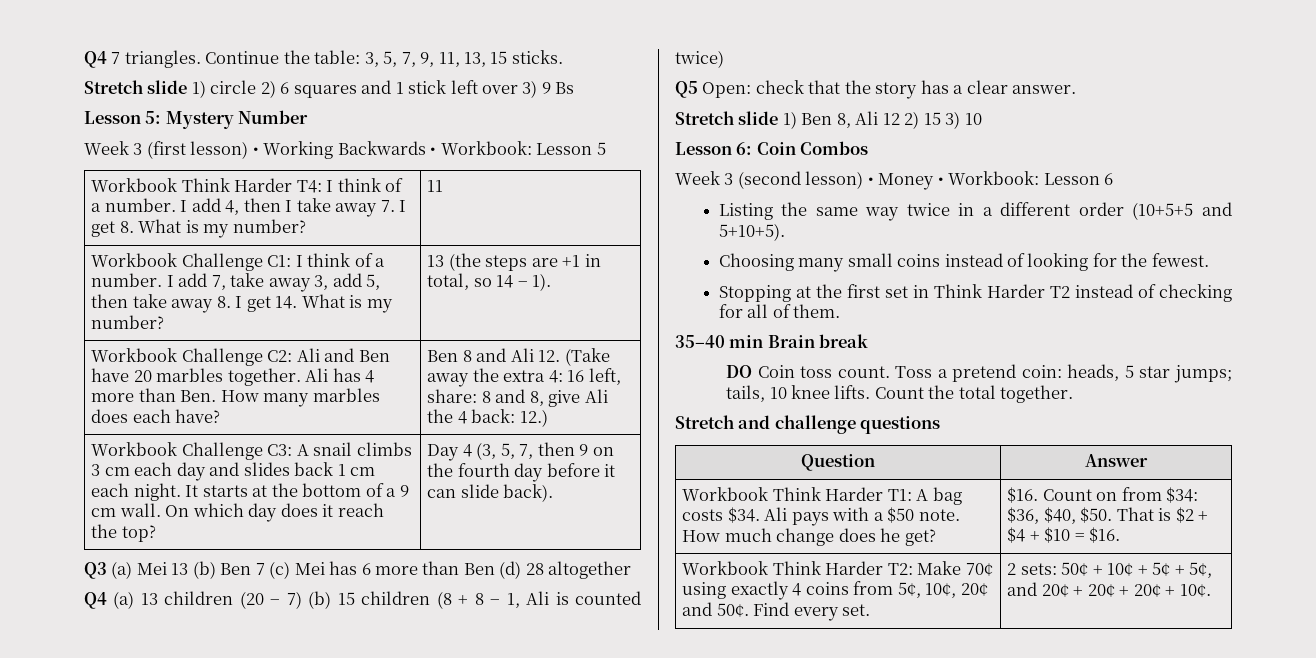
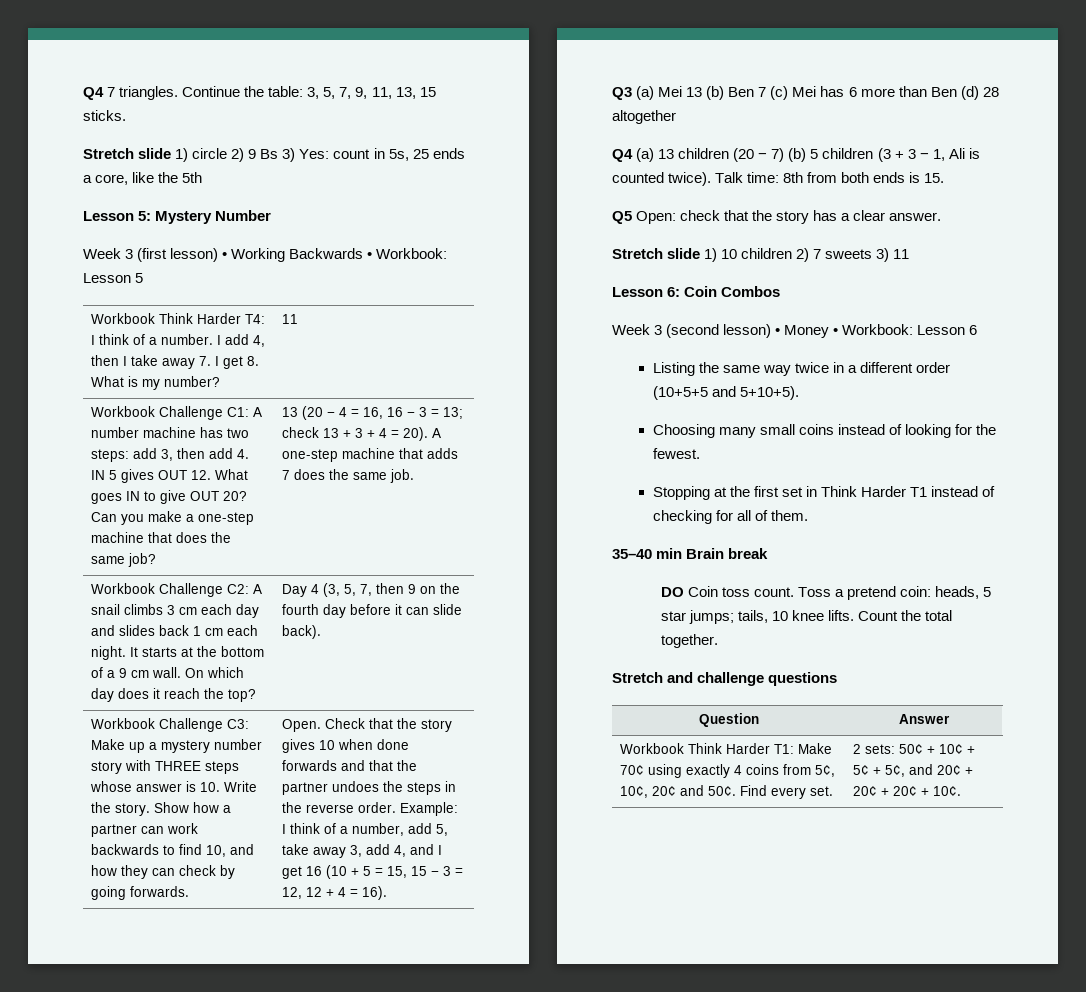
- Stretch slide 1) circle 2) 6 squares and 1 stick left over 3) 9 Bs
+ Stretch slide 1) circle 2) 9 Bs 3) Yes: count in 5s, 25 ends a core, like the 5th
- Workbook Challenge C1: I think of a number. I add 7, take away 3, add 5, then take away 8. I get 14. What is my number? | 13 (the steps are +1 in total, so 14 − 1).
- Workbook Challenge C2: Ali and Ben have 20 marbles together. Ali has 4 more than Ben. How many marbles does each have? | Ben 8 and Ali 12. (Take away the extra 4: 16 left, share: 8 and 8, give Ali the 4 back: 12.)
- Workbook Challenge C3: A snail climbs 3 cm each day and slides back 1 cm each night.
+ Workbook Challenge C1: A number machine has two steps: add 3, then add 4. IN 5 gives OUT 12. What goes IN to give OUT 20? Can you make a one-step machine that does the same job? | 13 (20 − 4 = 16, 16 − 3 = 13; check 13 + 3 + 4 = 20). A one-step machine that adds 7 does the same job.
+ Workbook Challenge C2: A snail climbs 3 cm each day and slides back 1 cm each night.
+ Workbook Challenge C3: Make up a mystery number story with THREE steps whose answer is 10. Write the story. Show how a partner can work backwards to find 10, and how they can check by going forwards. | Open. Check that the story gives 10 when done forwards and that the partner undoes the steps in the reverse order. Example: I think of a number, add 5, take away 3, add 4, and I get 16 (10 + 5 = 15, 15 − 3 = 12, 12 + 4 = 16).
- Q4 (a) 13 children (20 − 7) (b) 15 children (8 + 8 − 1, Ali is counted twice)
+ Q4 (a) 13 children (20 − 7) (b) 5 children (3 + 3 − 1, Ali is counted twice). Talk time: 8th from both ends is 15.
- Stretch slide 1) Ben 8, Ali 12 2) 15 3) 10
+ Stretch slide 1) 10 children 2) 7 sweets 3) 11
- Stopping at the first set in Think Harder T2 instead of checking for all of them.
+ Stopping at the first set in Think Harder T1 instead of checking for all of them.
- Workbook Think Harder T1: A bag costs $34. Ali pays with a $50 note. How much change does he get? | $16. Count on from $34: $36, $40, $50. That is $2 + $4 + $10 = $16.
- Workbook Think Harder T2: Make 70¢ using exactly 4 coins from 5¢, 10¢, 20¢ and 50¢. Find every set. | 2 sets: 50¢ + 10¢ + 5¢ + 5¢, and 20¢ + 20¢ + 20¢ + 10¢.
+ Workbook Think Harder T1: Make 70¢ using exactly 4 coins from 5¢, 10¢, 20¢ and 50¢. Find every set. | 2 sets: 50¢ + 10¢ + 5¢ + 5¢, and 20¢ + 20¢ + 20¢ + 10¢.

